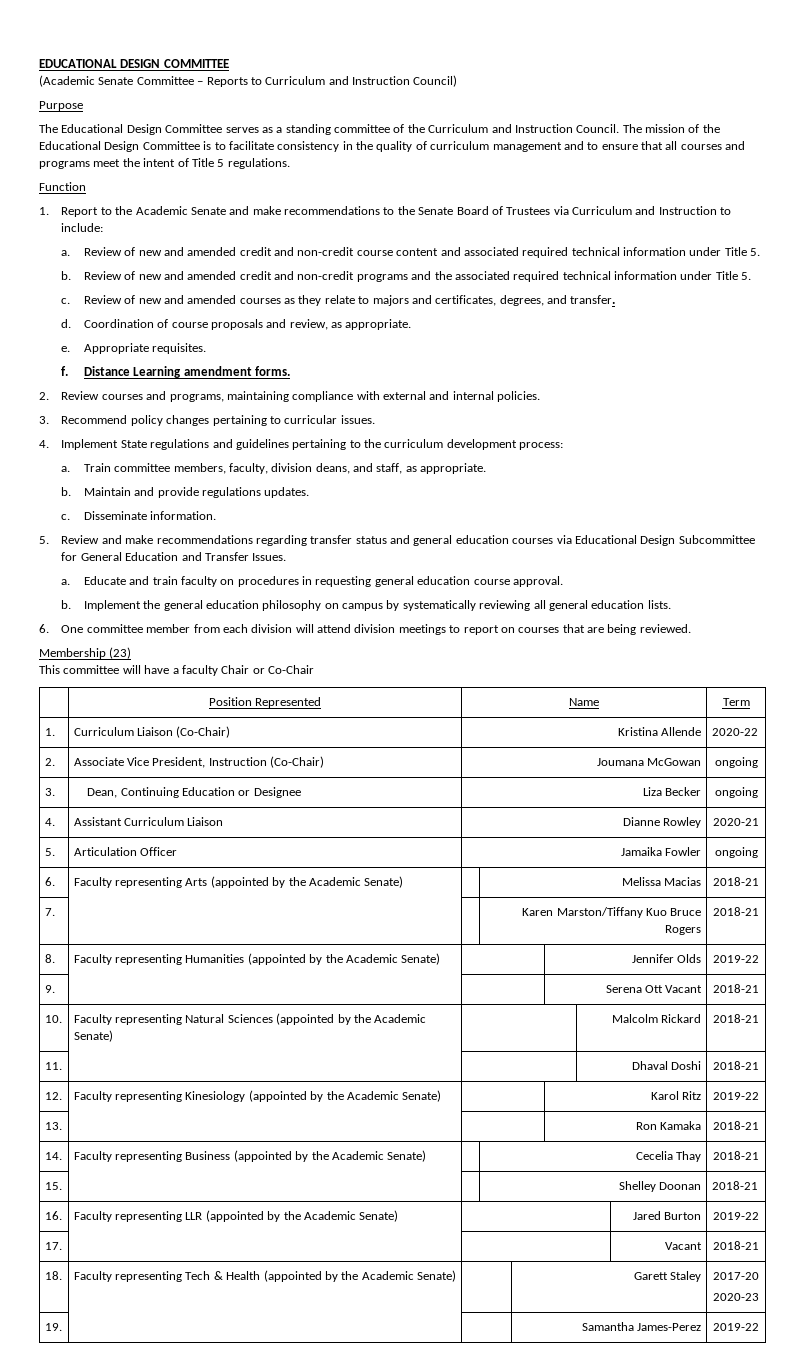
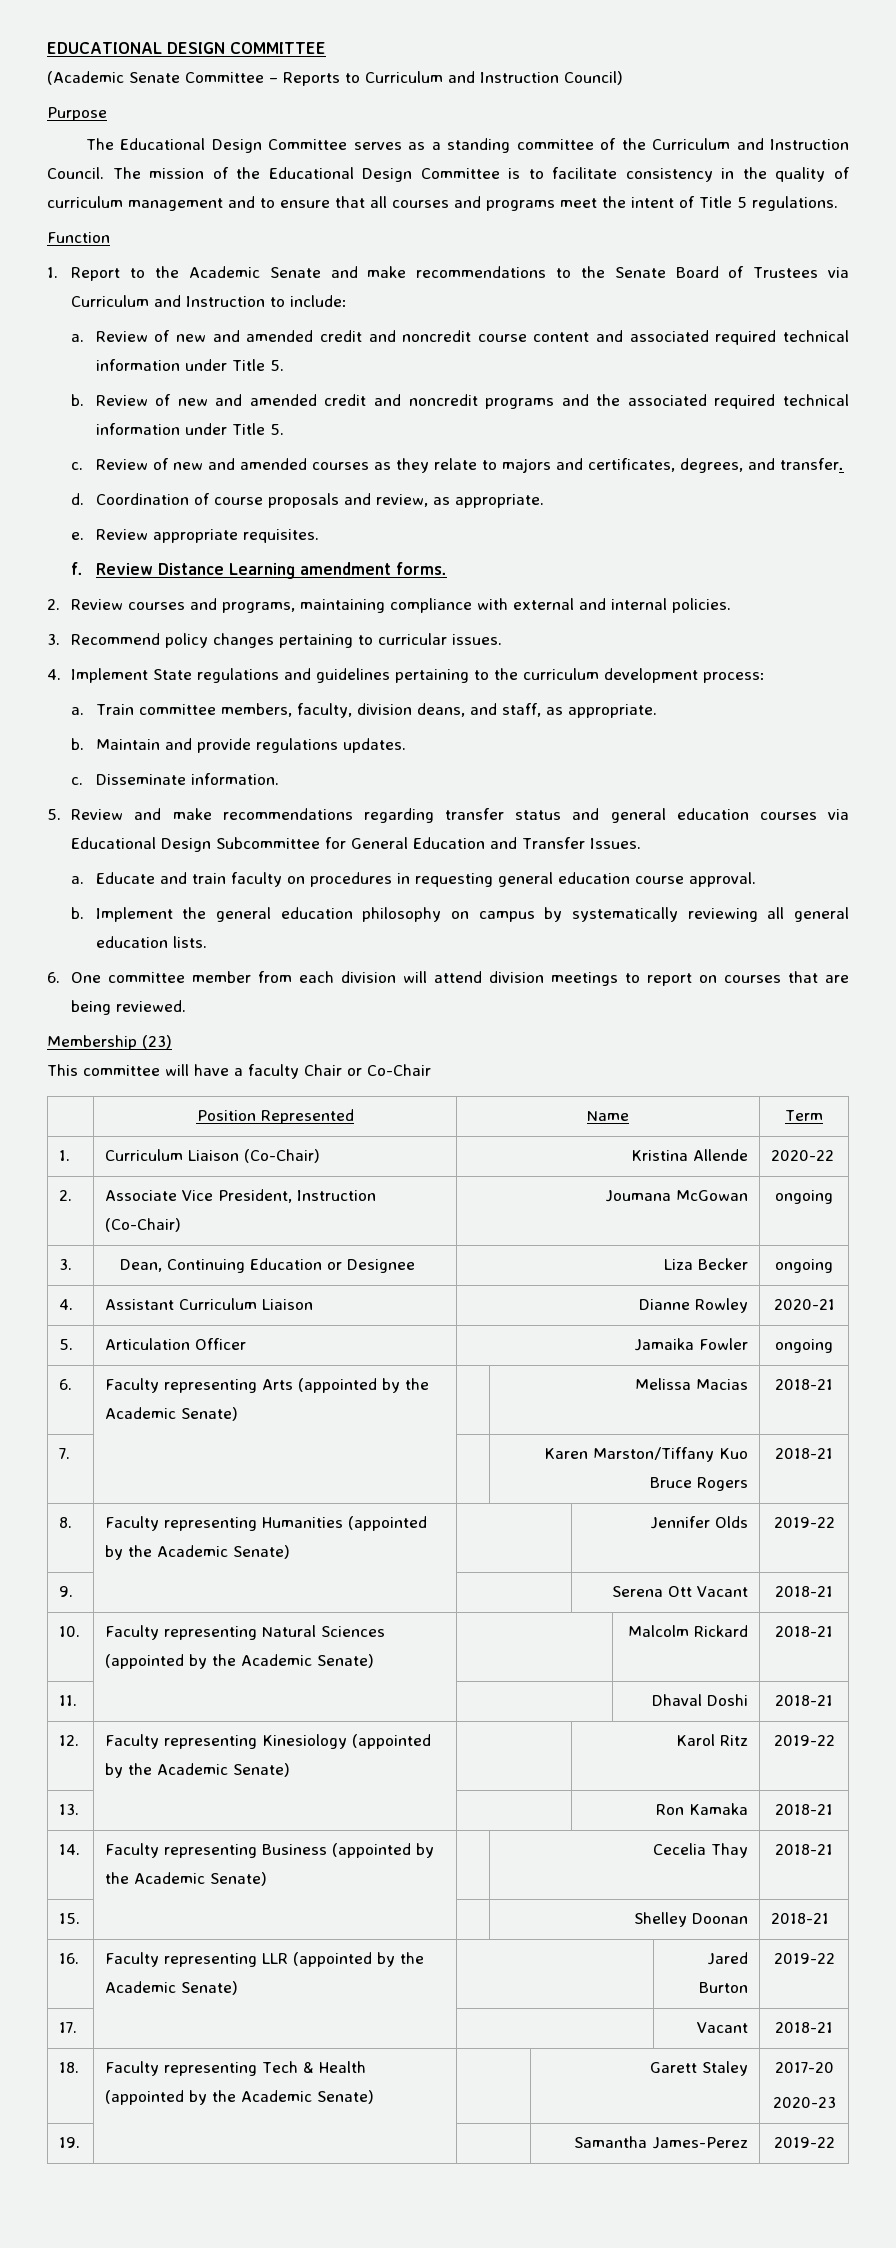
- Review of new and amended credit and non-credit course content and associated required technical information under Title 5.
+ Review of new and amended credit and noncredit course content and associated required technical information under Title 5.
- Review of new and amended credit and non-credit programs and the associated required technical information under Title 5.
+ Review of new and amended credit and noncredit programs and the associated required technical information under Title 5.
- Appropriate requisites.
+ Review appropriate requisites.
- Distance Learning amendment forms.
+ Review Distance Learning amendment forms.

